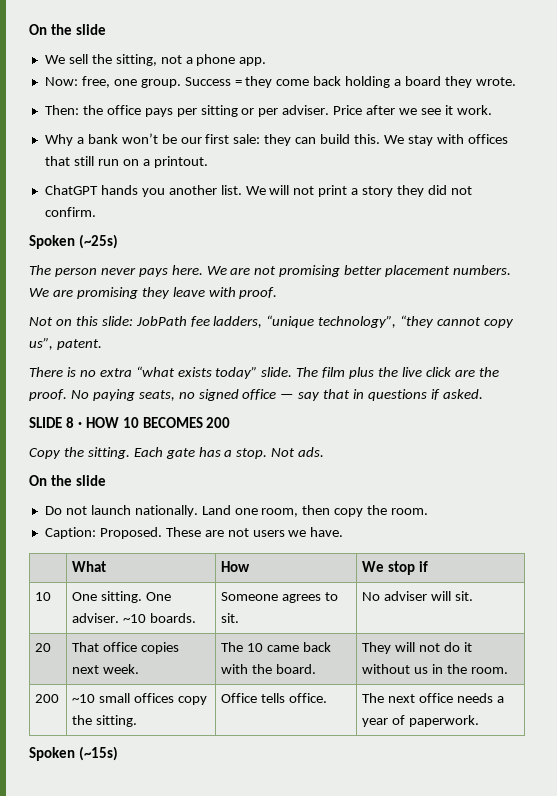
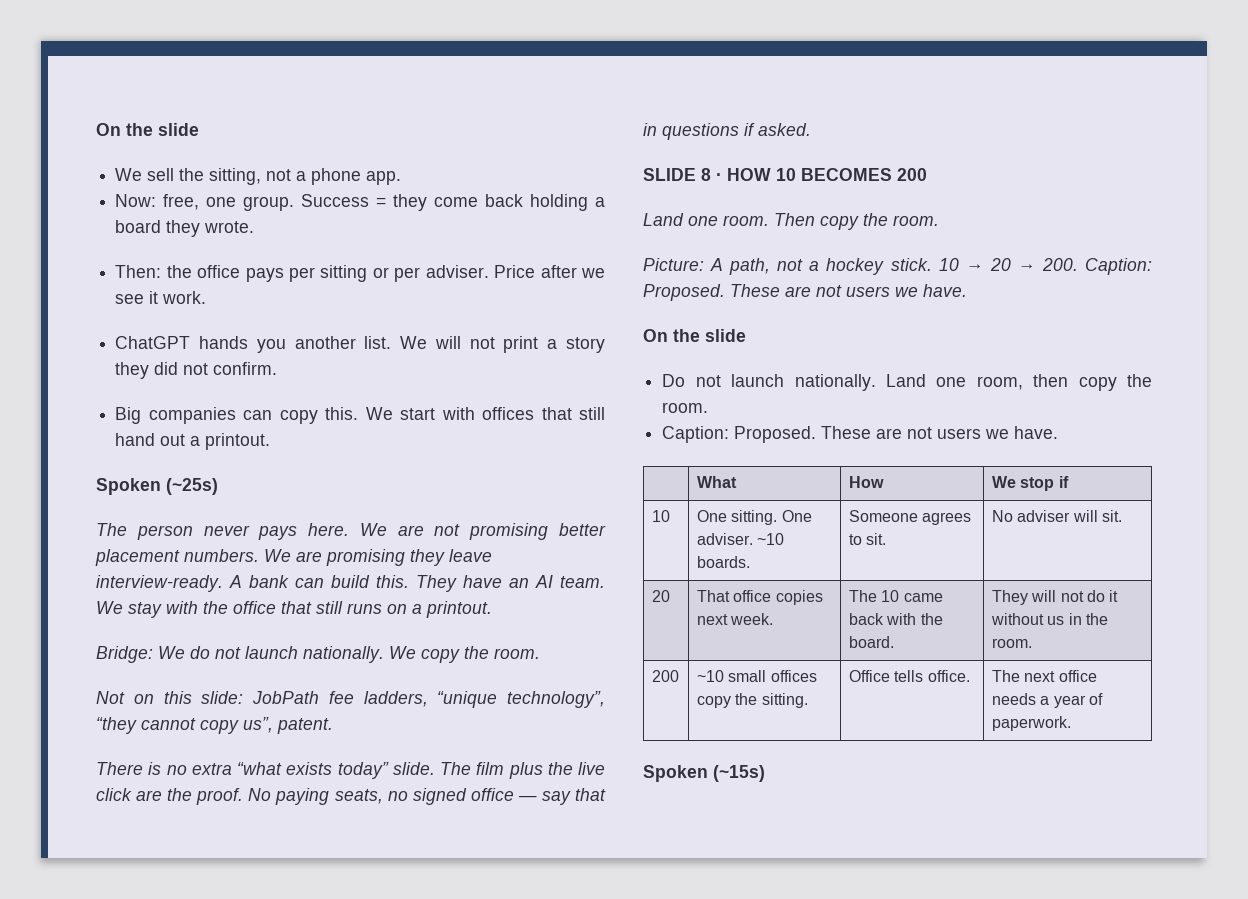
- Why a bank won’t be our first sale: they can build this. We stay with offices that still run on a printout.
+ Big companies can copy this. We start with offices that still hand out a printout.
- We are promising they leave with proof.
+ We are promising they leave interview-ready. A bank can build this. They have an AI team. We stay with the office that still runs on a printout.
+ Bridge: We do not launch nationally. We copy the room.
- Copy the sitting. Each gate has a stop. Not ads.
+ Land one room. Then copy the room.
+ Picture: A path, not a hockey stick. 10 → 20 → 200. Caption: Proposed. These are not users we have.

